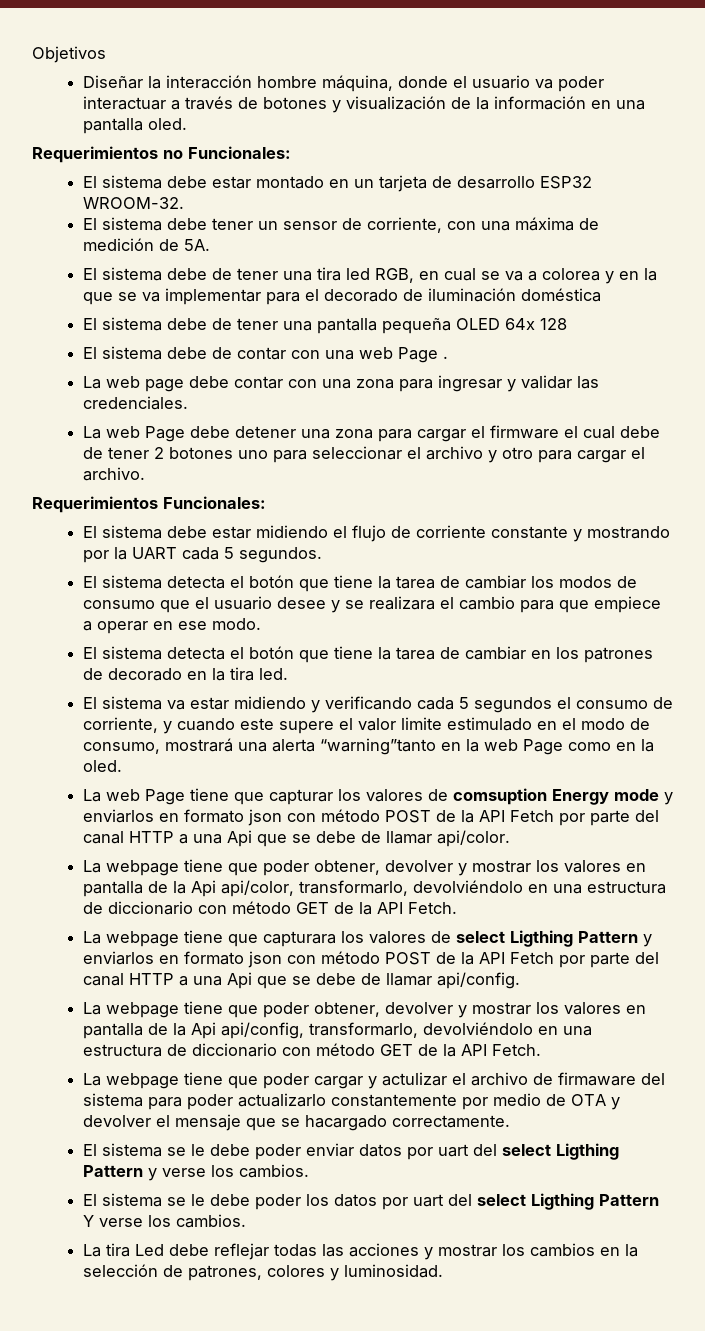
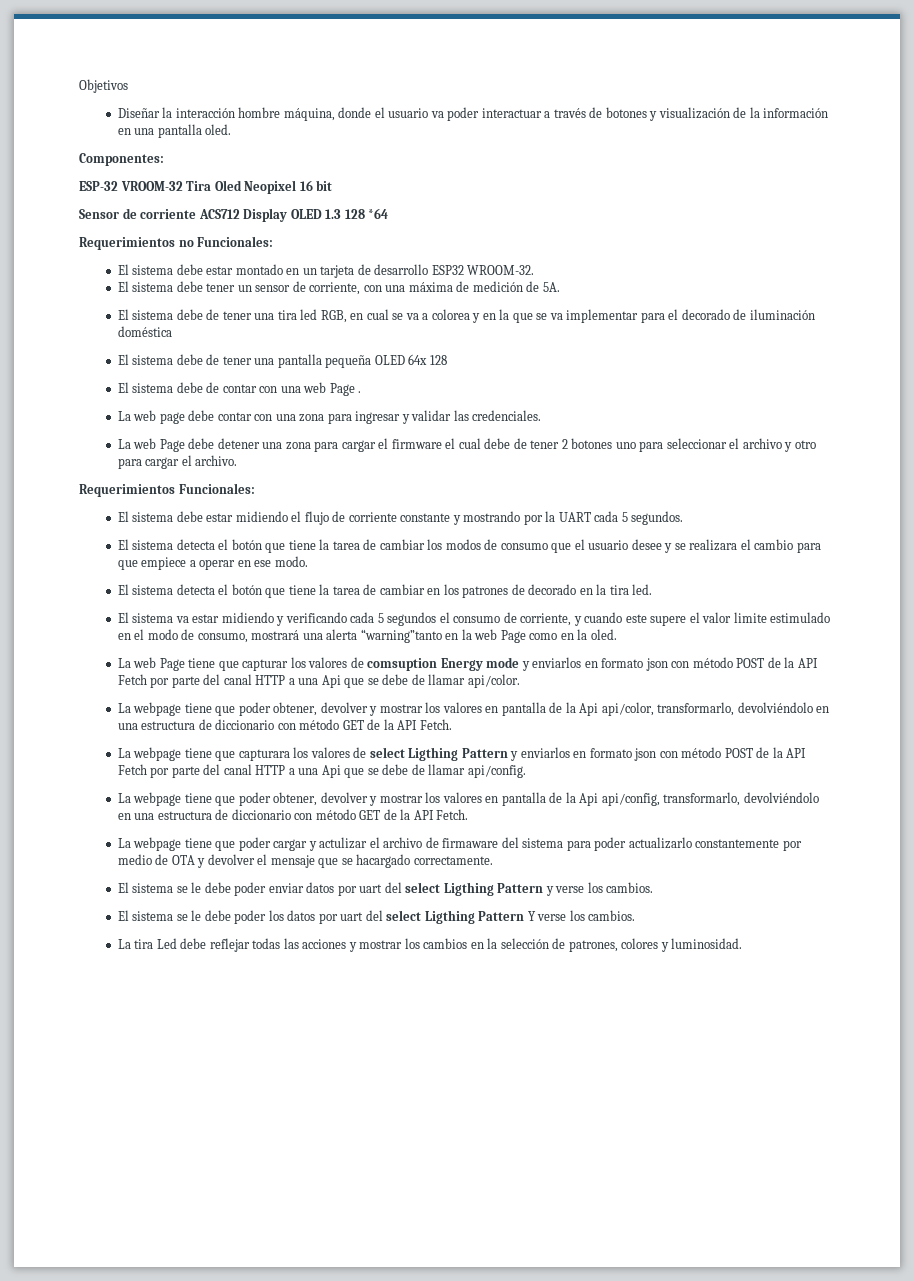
+ Componentes:
+ ESP-32 VROOM-32 Tira Oled Neopixel 16 bit
+ Sensor de corriente ACS712 Display OLED 1.3 128 *64

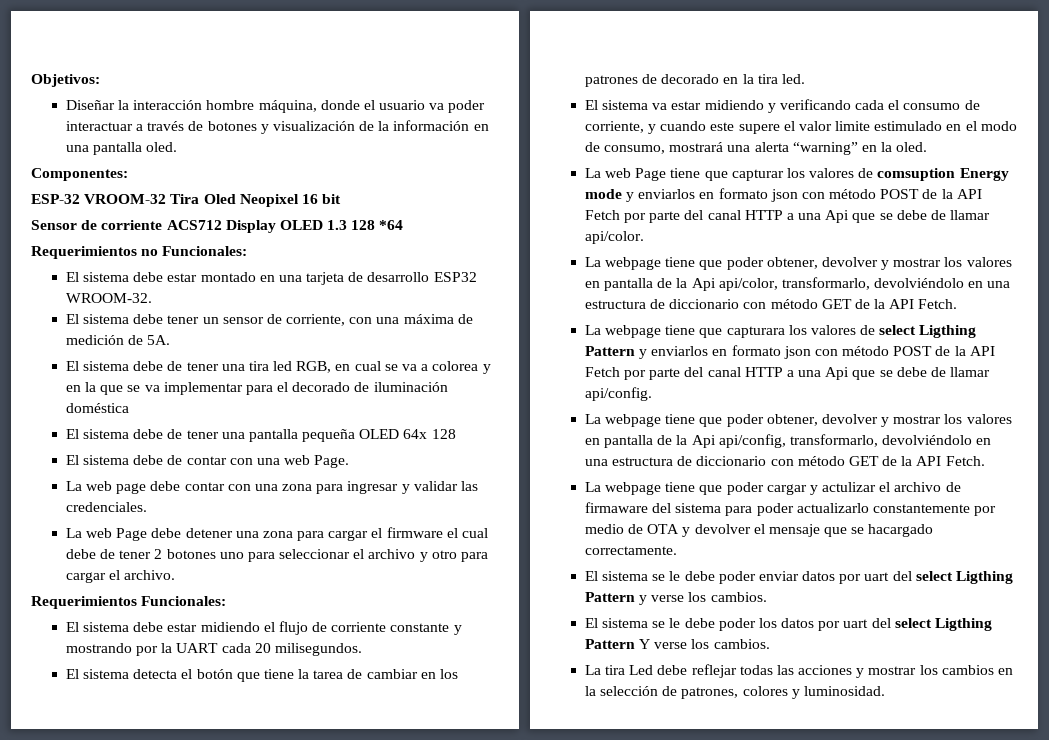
- Objetivos
+ Objetivos:
- El sistema debe estar montado en un tarjeta de desarrollo ESP32 WROOM-32.
+ El sistema debe estar montado en una tarjeta de desarrollo ESP32 WROOM-32.
- El sistema debe de contar con una web Page .
+ El sistema debe de contar con una web Page.
- El sistema debe estar midiendo el flujo de corriente constante y mostrando por la UART cada 5 segundos.
- El sistema detecta el botón que tiene la tarea de cambiar los modos de consumo que el usuario desee y se realizara el cambio para que empiece a operar en ese modo.
+ El sistema debe estar midiendo el flujo de corriente constante y mostrando por la UART cada 20 milisegundos.
- El sistema va estar midiendo y verificando cada 5 segundos el consumo de corriente, y cuando este supere el valor limite estimulado en el modo de consumo, mostrará una alerta “warning”tanto en la web Page como en la oled.
+ El sistema va estar midiendo y verificando cada el consumo de corriente, y cuando este supere el valor limite estimulado en el modo de consumo, mostrará una alerta “warning” en la oled.

